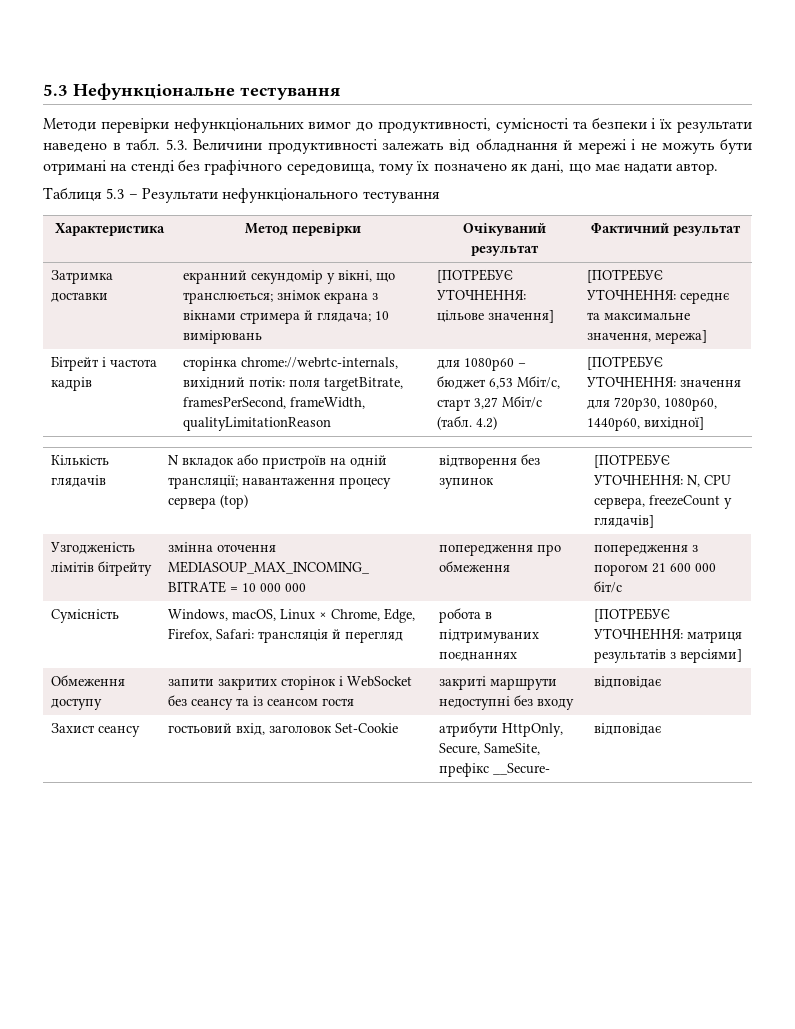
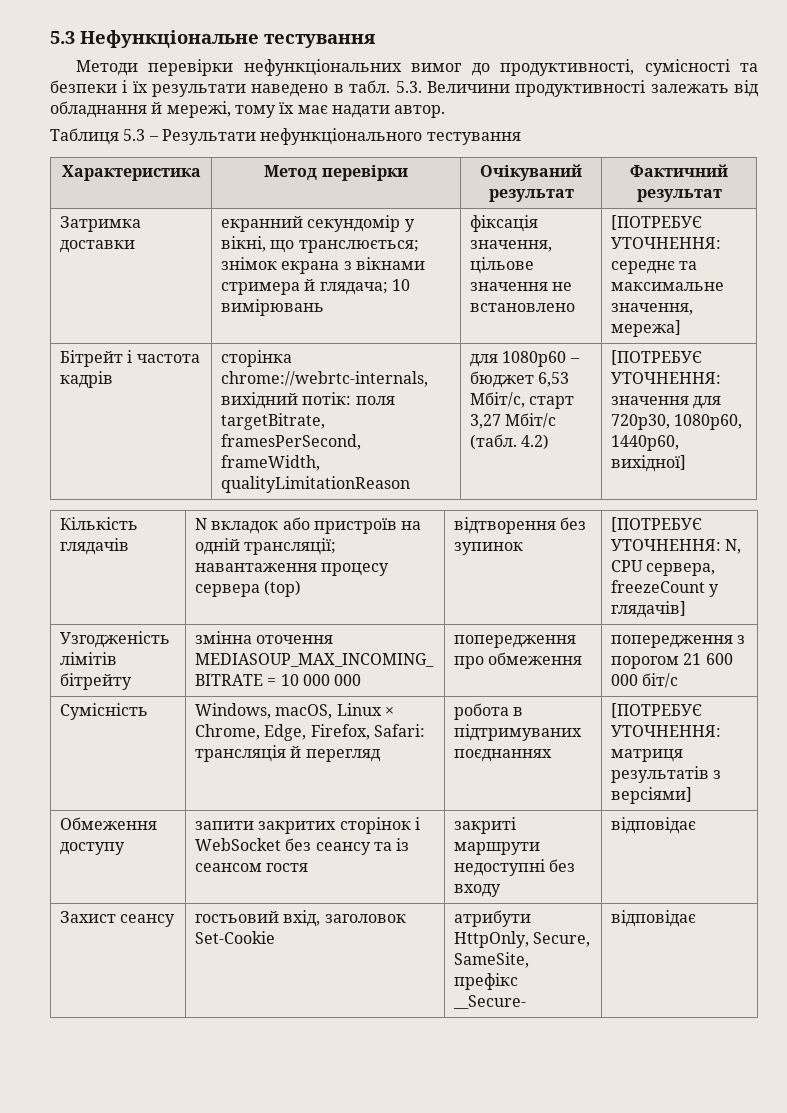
- 5.3. Величини продуктивності залежать від обладнання й мережі і не можуть бути отримані на стенді без графічного середовища, тому їх позначено як дані, що має надати автор.
+ 5.3. Величини продуктивності залежать від обладнання й мережі, тому їх має надати автор.
- Затримка доставки | екранний секундомір у вікні, що транслюється; знімок екрана з вікнами стримера й глядача; 10 вимірювань | [ПОТРЕБУЄ УТОЧНЕННЯ: цільове значення] | [ПОТРЕБУЄ УТОЧНЕННЯ: середнє та максимальне значення, мережа]
+ Затримка доставки | екранний секундомір у вікні, що транслюється; знімок екрана з вікнами стримера й глядача; 10 вимірювань | фіксація значення, цільове значення не встановлено | [ПОТРЕБУЄ УТОЧНЕННЯ: середнє та максимальне значення, мережа]

